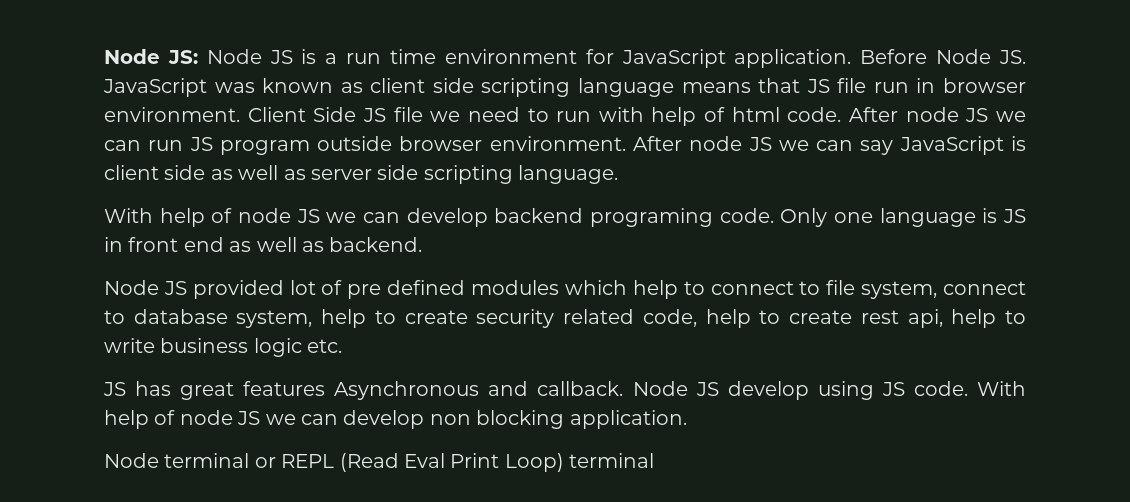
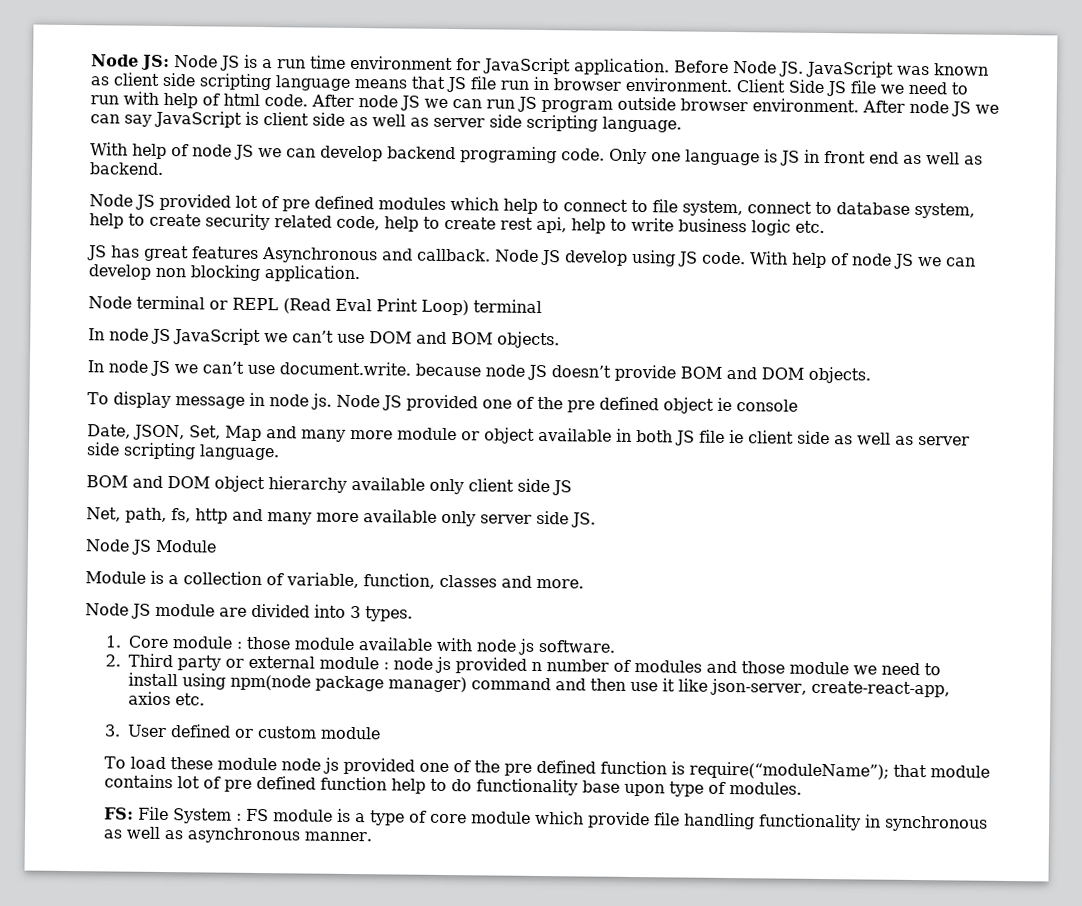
+ In node JS JavaScript we can’t use DOM and BOM objects.
+ In node JS we can’t use document.write. because node JS doesn’t provide BOM and DOM objects.
+ To display message in node js. Node JS provided one of the pre defined object ie console
+ Date, JSON, Set, Map and many more module or object available in both JS file ie client side as well as server side scripting language.
+ BOM and DOM object hierarchy available only client side JS
+ Net, path, fs, http and many more available only server side JS.
+ Node JS Module
+ Module is a collection of variable, function, classes and more.
+ Node JS module are divided into 3 types.
+ 1. Core module : those module available with node js software.
+ 2. Third party or external module : node js provided n number of modules and those module we need to install using npm(node package manager) command and then use it like json-server, create-react-app, axios etc.
+ 3. User defined or custom module
+ To load these module node js provided one of the pre defined function is require(“moduleName”); that module contains lot of pre defined function help to do functionality base upon type of modules.
+ FS: File System : FS module is a type of core module which provide file handling functionality in synchronous as well as asynchronous manner.

